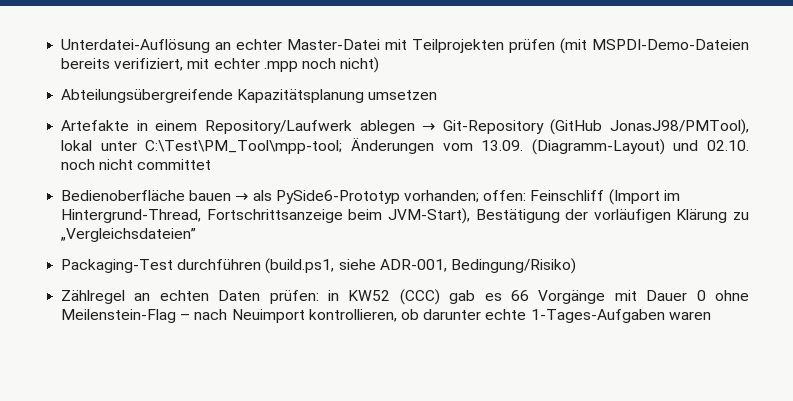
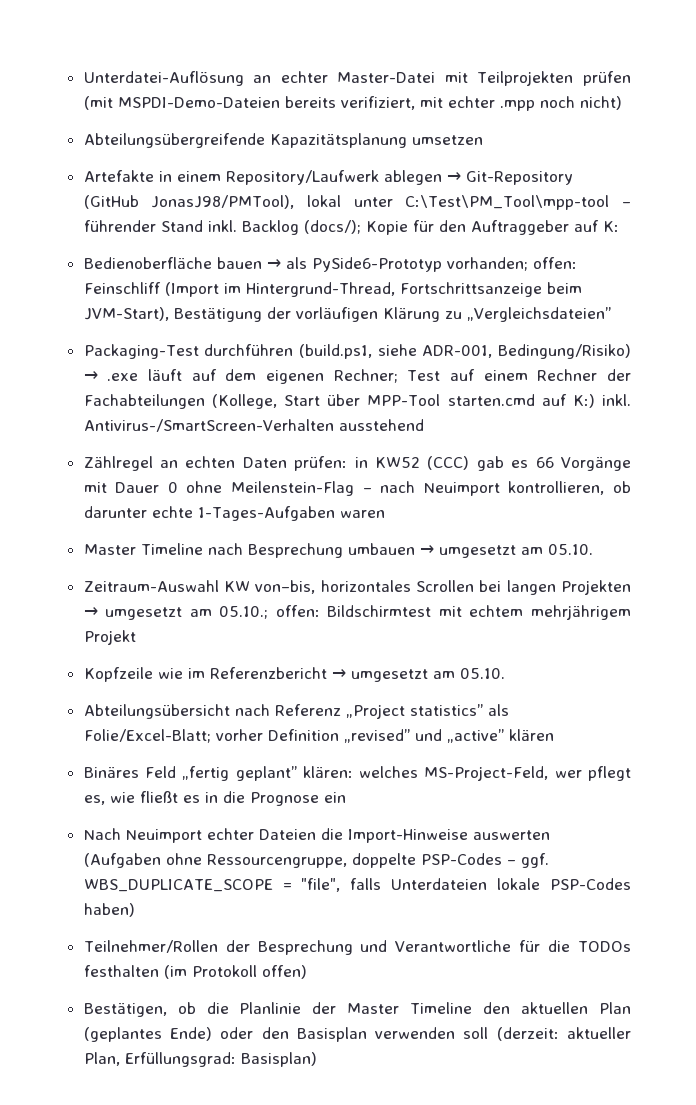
- Artefakte in einem Repository/Laufwerk ablegen → Git-Repository (GitHub JonasJ98/PMTool), lokal unter C:\Test\PM_Tool\mpp-tool; Änderungen vom 13.09. (Diagramm-Layout) und 02.10. noch nicht committet
+ Artefakte in einem Repository/Laufwerk ablegen → Git-Repository (GitHub JonasJ98/PMTool), lokal unter C:\Test\PM_Tool\mpp-tool – führender Stand inkl. Backlog (docs/); Kopie für den Auftraggeber auf K:
- Packaging-Test durchführen (build.ps1, siehe ADR-001, Bedingung/Risiko)
+ Packaging-Test durchführen (build.ps1, siehe ADR-001, Bedingung/Risiko) → .exe läuft auf dem eigenen Rechner; Test auf einem Rechner der Fachabteilungen (Kollege, Start über MPP-Tool starten.cmd auf K:) inkl. Antivirus-/SmartScreen-Verhalten ausstehend
+ Master Timeline nach Besprechung umbauen → umgesetzt am 05.10.
+ Zeitraum-Auswahl KW von–bis, horizontales Scrollen bei langen Projekten → umgesetzt am 05.10.; offen: Bildschirmtest mit echtem mehrjährigem Projekt
+ Kopfzeile wie im Referenzbericht → umgesetzt am 05.10.
+ Abteilungsübersicht nach Referenz „Project statistics” als Folie/Excel-Blatt; vorher Definition „revised” und „active” klären
+ Binäres Feld „fertig geplant” klären: welches MS-Project-Feld, wer pflegt es, wie fließt es in die Prognose ein
+ Nach Neuimport echter Dateien die Import-Hinweise auswerten (Aufgaben ohne Ressourcengruppe, doppelte PSP-Codes – ggf. WBS_DUPLICATE_SCOPE = "file", falls Unterdateien lokale PSP-Codes haben)
+ Teilnehmer/Rollen der Besprechung und Verantwortliche für die TODOs festhalten (im Protokoll offen)
+ Bestätigen, ob die Planlinie der Master Timeline den aktuellen Plan (geplantes Ende) oder den Basisplan verwenden soll (derzeit: aktueller Plan, Erfüllungsgrad: Basisplan)

